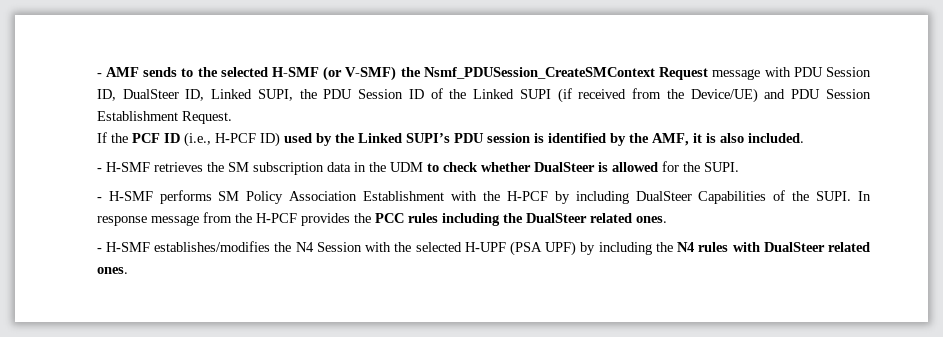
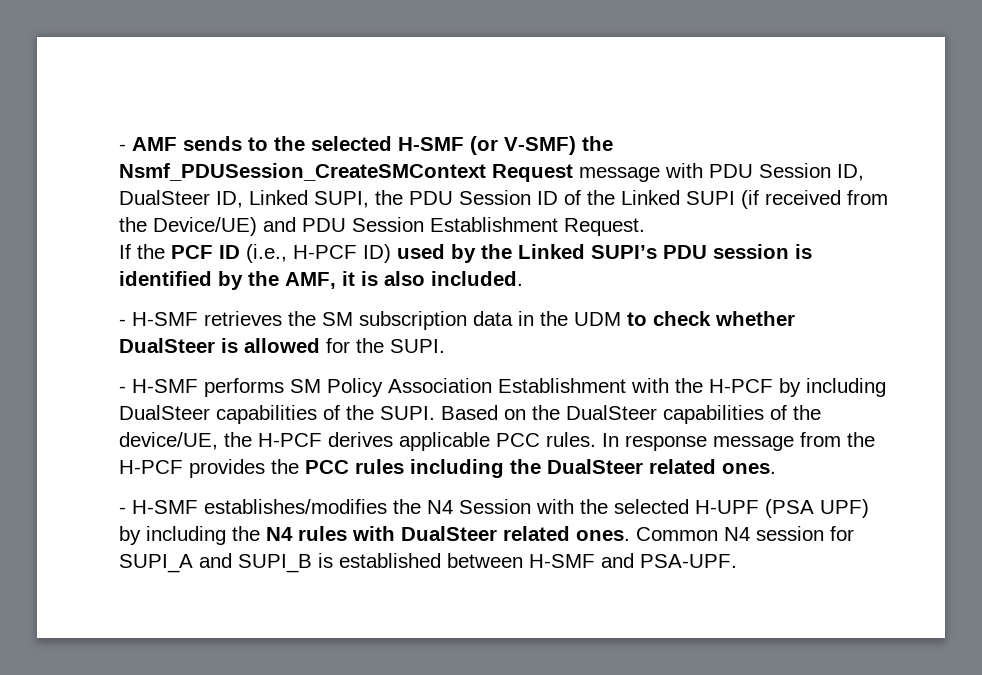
- - H-SMF performs SM Policy Association Establishment with the H-PCF by including DualSteer Capabilities of the SUPI.
+ - H-SMF performs SM Policy Association Establishment with the H-PCF by including DualSteer capabilities of the SUPI.
+ Based on the DualSteer capabilities of the device/UE, the H-PCF derives applicable PCC rules.
+ Common N4 session for SUPI_A and SUPI_B is established between H-SMF and PSA-UPF.

